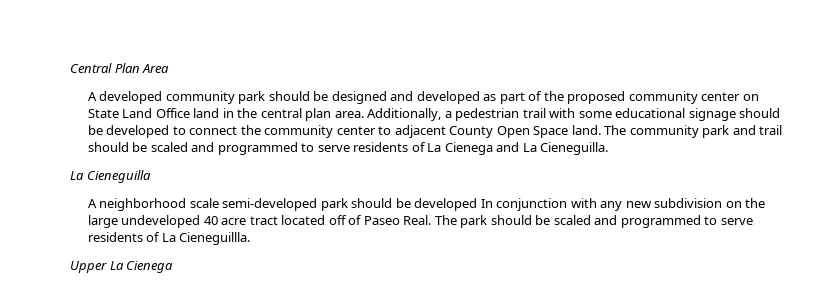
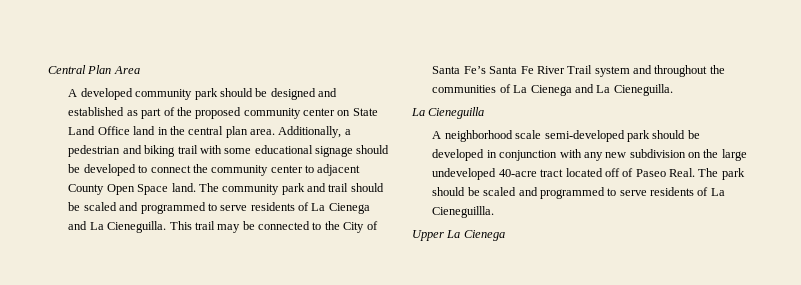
- A developed community park should be designed and developed as part of the proposed community center on State Land Office land in the central plan area.
+ A developed community park should be designed and established as part of the proposed community center on State Land Office land in the central plan area.
- Additionally, a pedestrian trail with some educational signage should be developed to connect the community center to adjacent County Open Space land.
+ Additionally, a pedestrian and biking trail with some educational signage should be developed to connect the community center to adjacent County Open Space land.
+ This trail may be connected to the City of Santa Fe’s Santa Fe River Trail system and throughout the communities of La Cienega and La Cieneguilla.
- A neighborhood scale semi-developed park should be developed In conjunction with any new subdivision on the large undeveloped 40 acre tract located off of Paseo Real.
+ A neighborhood scale semi-developed park should be developed in conjunction with any new subdivision on the large undeveloped 40-acre tract located off of Paseo Real.

